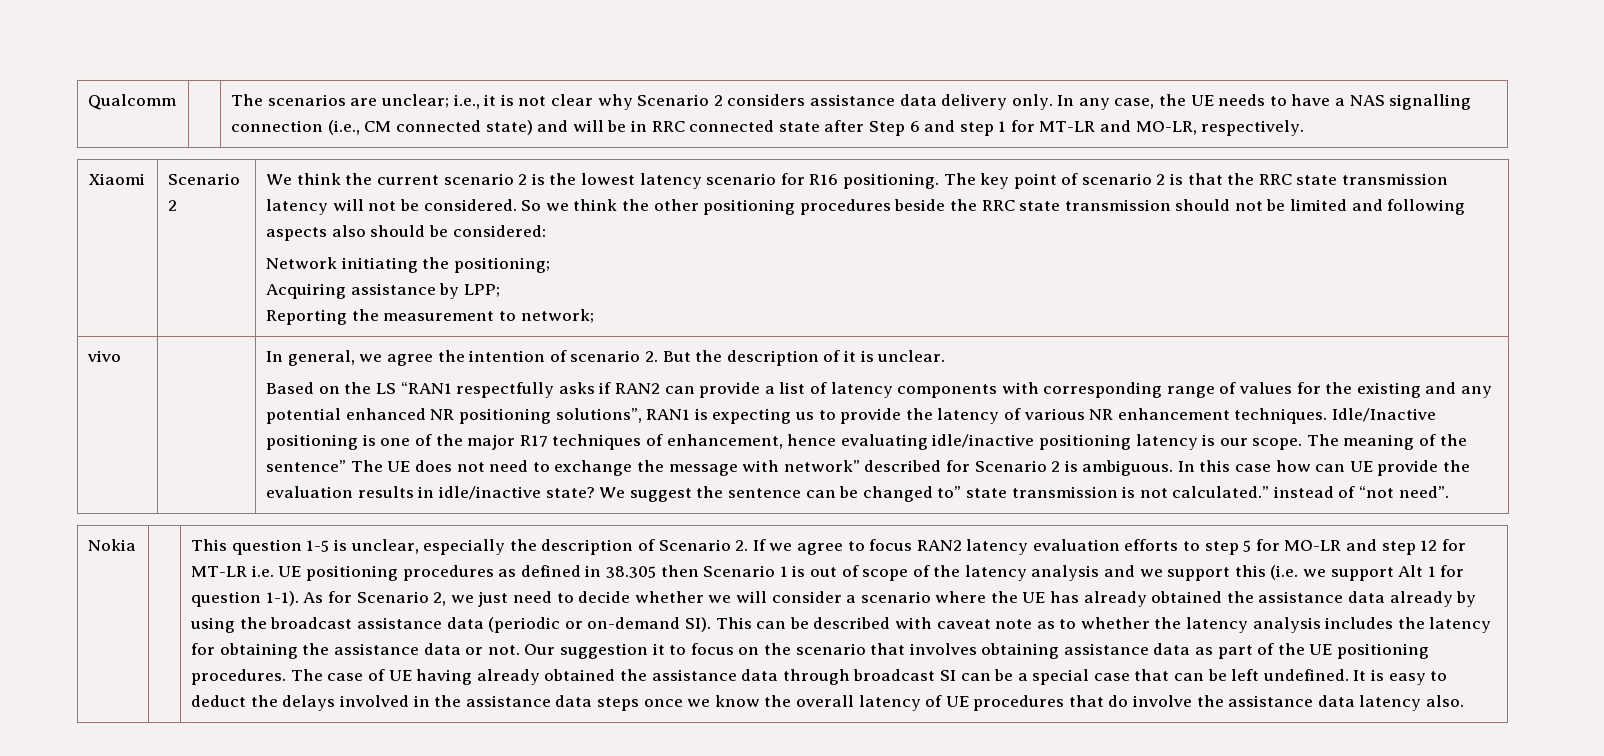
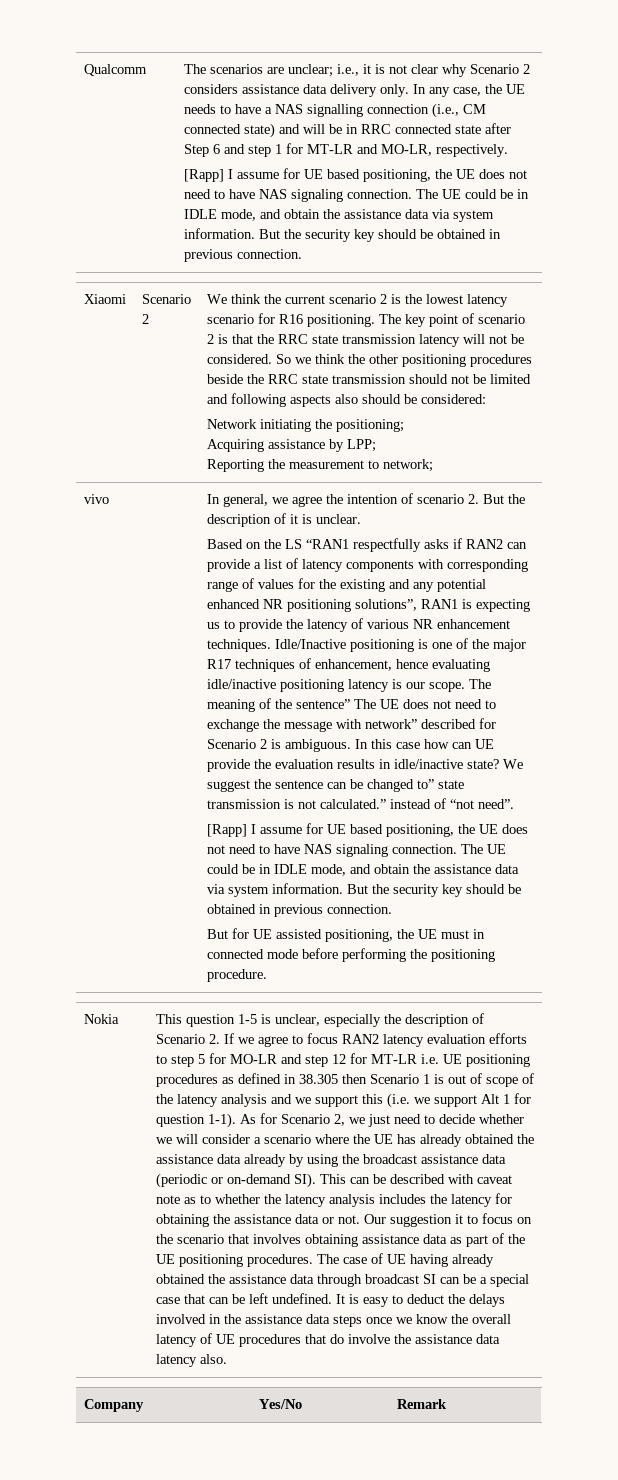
  In any case, the UE needs to have a NAS signalling connection (i.e., CM connected state) and will be in RRC connected state after Step 6 and step 1 for MT-LR and MO-LR, respectively.
+ [Rapp] I assume for UE based positioning, the UE does not need to have NAS signaling connection. The UE could be in IDLE mode, and obtain the assistance data via system information. But the security key should be obtained in previous connection.
  We suggest the sentence can be changed to” state transmission is not calculated.” instead of “not need”.
+ [Rapp] I assume for UE based positioning, the UE does not need to have NAS signaling connection. The UE could be in IDLE mode, and obtain the assistance data via system information. But the security key should be obtained in previous connection.
+ But for UE assisted positioning, the UE must in connected mode before performing the positioning procedure.
+ Company | Yes/No | Remark

